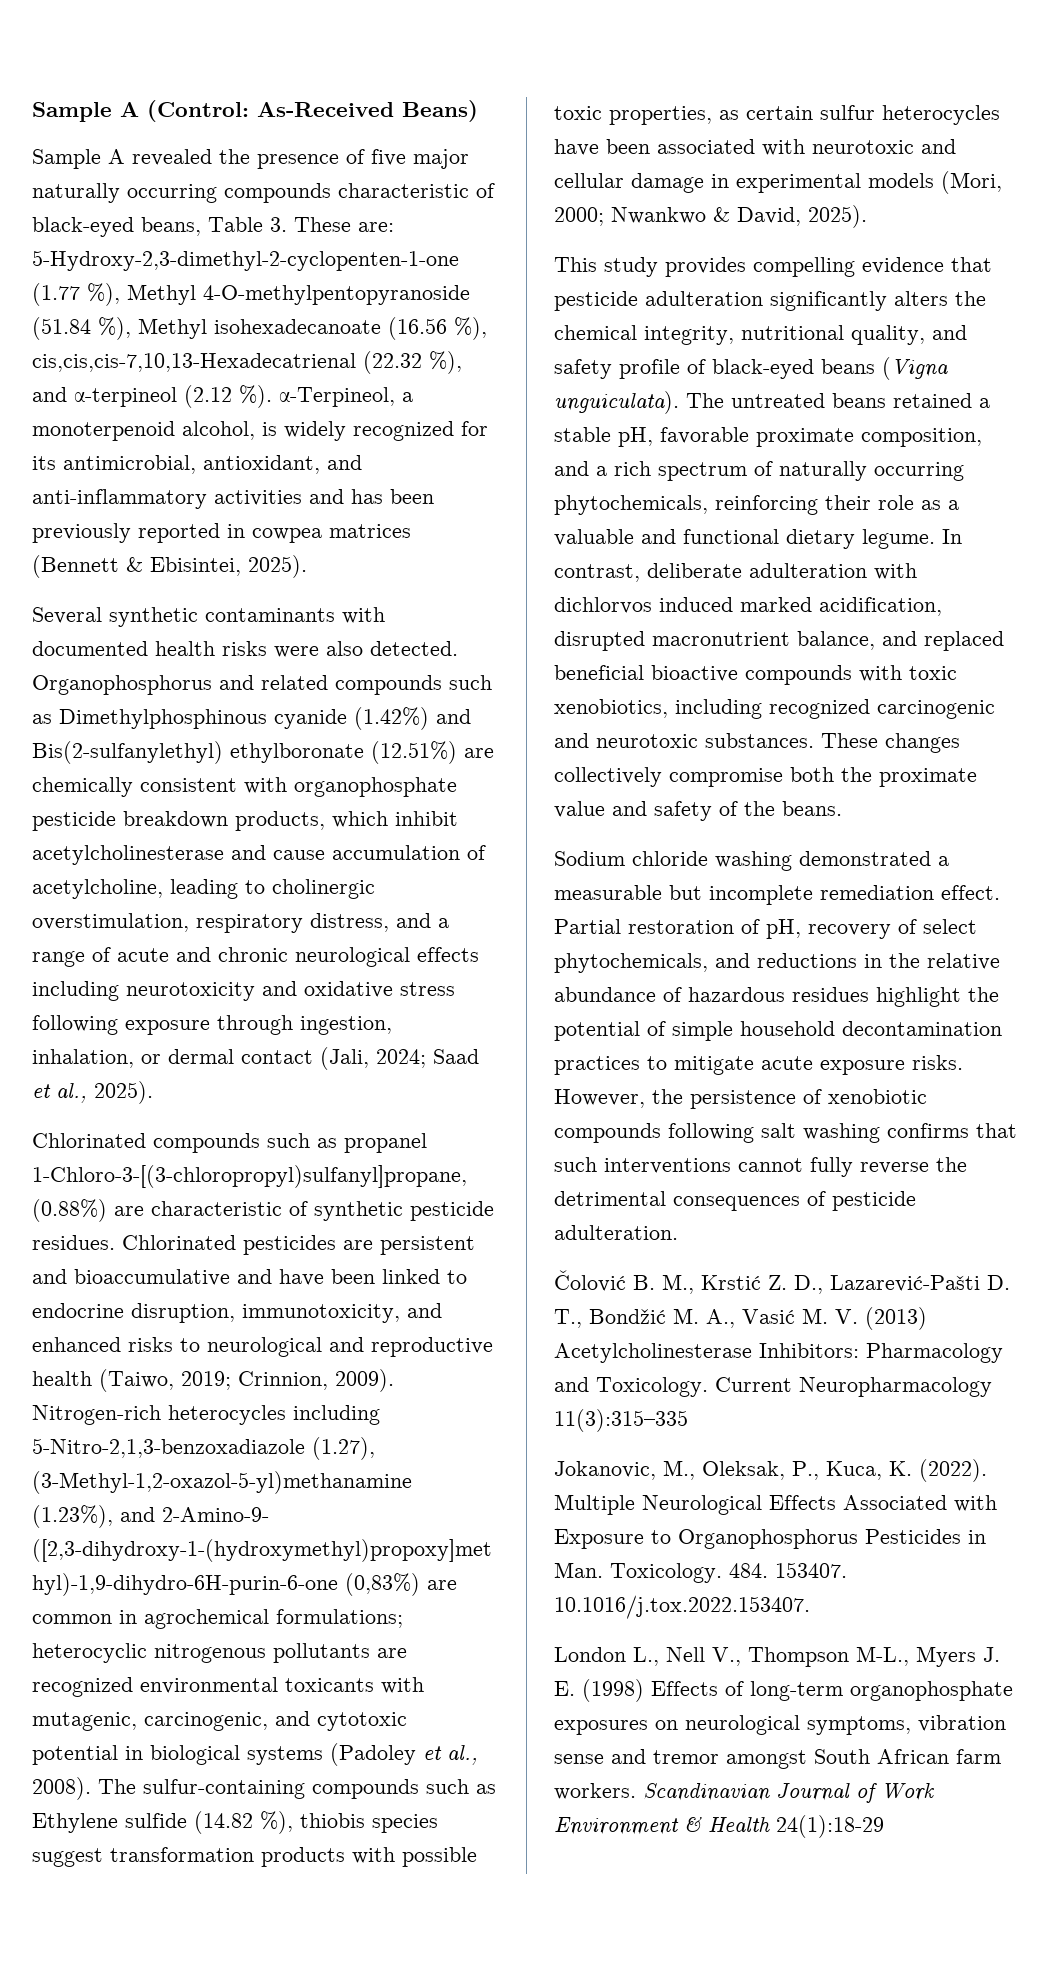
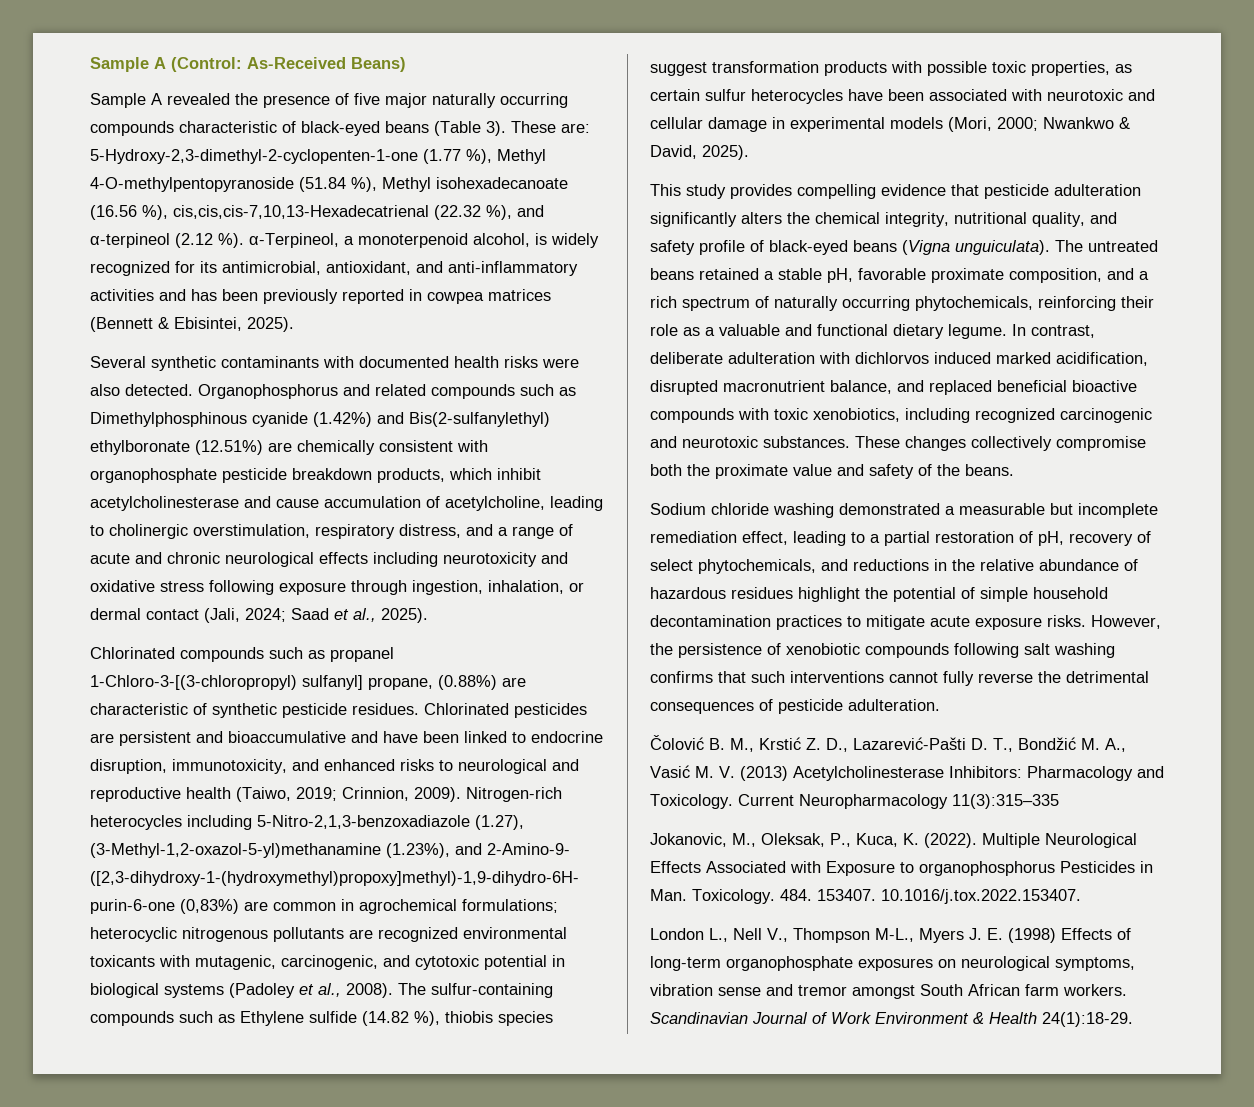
- Sample A revealed the presence of five major naturally occurring compounds characteristic of black-eyed beans, Table 3. These are: 5-Hydroxy-2,3-dimethyl-2-cyclopenten-1-one (1.77 %), Methyl 4-O-methylpentopyranoside (51.84 %), Methyl isohexadecanoate (16.56 %), cis,cis,cis-7,10,13-Hexadecatrienal (22.32 %), and α-terpineol (2.12 %). α-Terpineol, a monoterpenoid alcohol, is widely recognized for its antimicrobial, antioxidant, and anti-inflammatory activities and has been previously reported in cowpea matrices (Bennett & Ebisintei, 2025).
+ Sample A revealed the presence of five major naturally occurring compounds characteristic of black-eyed beans (Table 3). These are: 5-Hydroxy-2,3-dimethyl-2-cyclopenten-1-one (1.77 %), Methyl 4-O-methylpentopyranoside (51.84 %), Methyl isohexadecanoate (16.56 %), cis,cis,cis-7,10,13-Hexadecatrienal (22.32 %), and α-terpineol (2.12 %). α-Terpineol, a monoterpenoid alcohol, is widely recognized for its antimicrobial, antioxidant, and anti-inflammatory activities and has been previously reported in cowpea matrices (Bennett & Ebisintei, 2025).
- Chlorinated compounds such as propanel 1-Chloro-3-[(3-chloropropyl)sulfanyl]propane, (0.88%) are characteristic of synthetic pesticide residues.
+ Chlorinated compounds such as propanel 1-Chloro-3-[(3-chloropropyl) sulfanyl] propane, (0.88%) are characteristic of synthetic pesticide residues.
- Sodium chloride washing demonstrated a measurable but incomplete remediation effect. Partial restoration of pH, recovery of select phytochemicals, and reductions in the relative abundance of hazardous residues highlight the potential of simple household decontamination practices to mitigate acute exposure risks.
+ Sodium chloride washing demonstrated a measurable but incomplete remediation effect, leading to a partial restoration of pH, recovery of select phytochemicals, and reductions in the relative abundance of hazardous residues highlight the potential of simple household decontamination practices to mitigate acute exposure risks.
- Multiple Neurological Effects Associated with Exposure to Organophosphorus Pesticides in Man. Toxicology.
+ Multiple Neurological Effects Associated with Exposure to organophosphorus Pesticides in Man. Toxicology.
- Scandinavian Journal of Work Environment & Health 24(1):18-29
+ Scandinavian Journal of Work Environment & Health 24(1):18-29.

